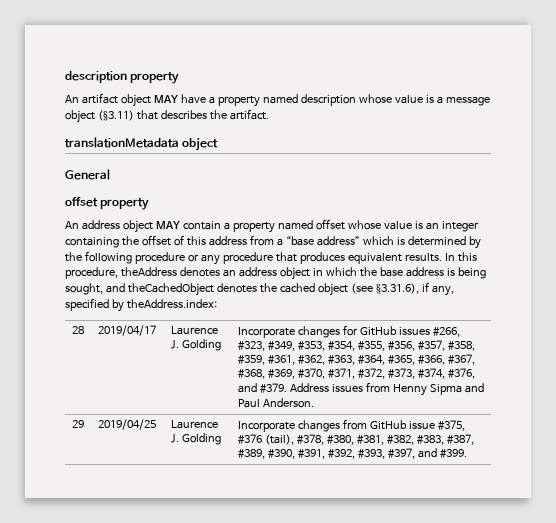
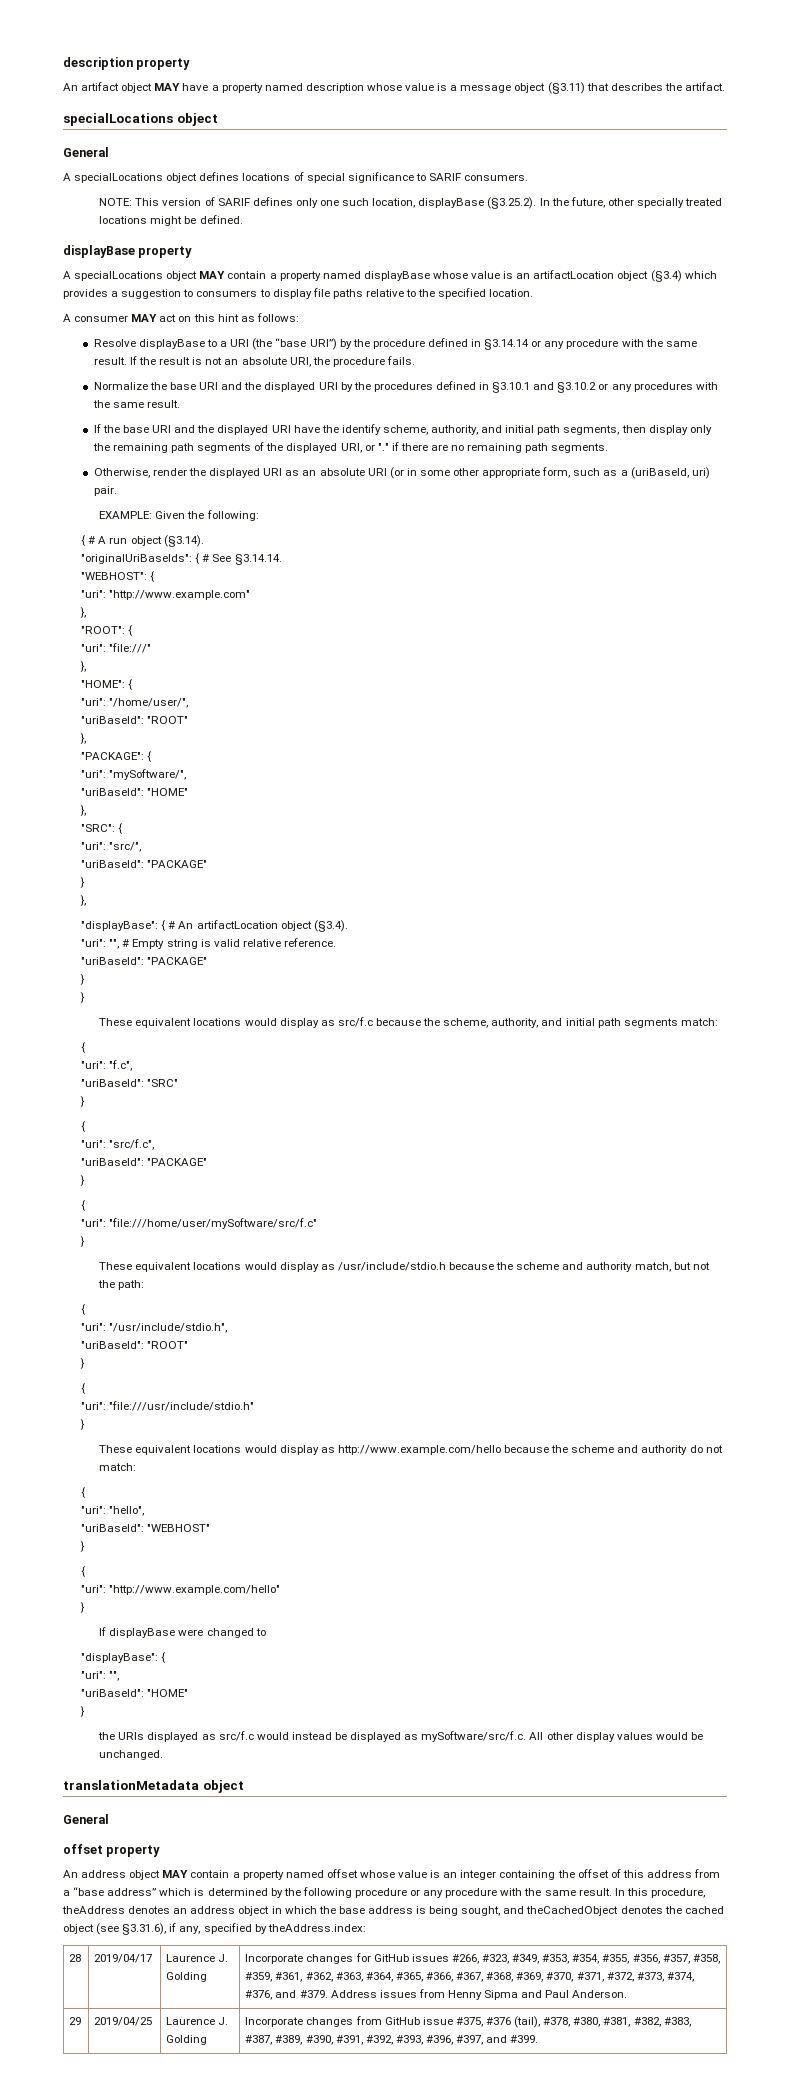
  An artifact object MAY have a property named description whose value is a message object (§3.11) that describes the artifact.
+ specialLocations object
+ General
+ A specialLocations object defines locations of special significance to SARIF consumers.
+ NOTE: This version of SARIF defines only one such location, displayBase (§3.25.2). In the future, other specially treated locations might be defined.
+ displayBase property
+ A specialLocations object MAY contain a property named displayBase whose value is an artifactLocation object (§3.4) which provides a suggestion to consumers to display file paths relative to the specified location.
+ A consumer MAY act on this hint as follows:
+ Resolve displayBase to a URI (the “base URI”) by the procedure defined in §3.14.14 or any procedure with the same result. If the result is not an absolute URI, the procedure fails.
+ Normalize the base URI and the displayed URI by the procedures defined in §3.10.1 and §3.10.2 or any procedures with the same result.
+ If the base URI and the displayed URI have the identify scheme, authority, and initial path segments, then display only the remaining path segments of the displayed URI, or "." if there are no remaining path segments.
+ Otherwise, render the displayed URI as an absolute URI (or in some other appropriate form, such as a (uriBaseId, uri) pair.
+ EXAMPLE: Given the following:
+ { # A run object (§3.14).
+ "originalUriBaseIds": { # See §3.14.14.
+ "WEBHOST": {
+ "uri": "http://www.example.com"
+ },
+ "ROOT": {
+ "uri": "file:///"
+ },
+ "HOME": {
+ "uri": "/home/user/",
+ "uriBaseId": "ROOT"
+ },
+ "PACKAGE": {
+ "uri": "mySoftware/",
+ "uriBaseId": "HOME"
+ },
+ "SRC": {
+ "uri": "src/",
+ "uriBaseId": "PACKAGE"
+ }
+ },
+ "displayBase": { # An artifactLocation object (§3.4).
+ "uri": "", # Empty string is valid relative reference.
+ "uriBaseId": "PACKAGE"
+ }
+ }
+ These equivalent locations would display as src/f.c because the scheme, authority, and initial path segments match:
+ {
+ "uri": "f.c",
+ "uriBaseId": "SRC"
+ }
+ {
+ "uri": "src/f.c",
+ "uriBaseId": "PACKAGE"
+ }
+ {
+ "uri": "file:///home/user/mySoftware/src/f.c"
+ }
+ These equivalent locations would display as /usr/include/stdio.h because the scheme and authority match, but not the path:
+ {
+ "uri": "/usr/include/stdio.h",
+ "uriBaseId": "ROOT"
+ }
+ {
+ "uri": "file:///usr/include/stdio.h"
+ }
+ These equivalent locations would display as http://www.example.com/hello because the scheme and authority do not match:
+ {
+ "uri": "hello",
+ "uriBaseId": "WEBHOST"
+ }
+ {
+ "uri": "http://www.example.com/hello"
+ }
+ If displayBase were changed to
+ "displayBase": {
+ "uri": "",
+ "uriBaseId": "HOME"
+ }
+ the URIs displayed as src/f.c would instead be displayed as mySoftware/src/f.c. All other display values would be unchanged.
- An address object MAY contain a property named offset whose value is an integer containing the offset of this address from a “base address” which is determined by the following procedure or any procedure that produces equivalent results.
+ An address object MAY contain a property named offset whose value is an integer containing the offset of this address from a “base address” which is determined by the following procedure or any procedure with the same result.
- 29 | 2019/04/25 | Laurence J. Golding | Incorporate changes from GitHub issue #375, #376 (tail), #378, #380, #381, #382, #383, #387, #389, #390, #391, #392, #393, #397, and #399.
+ 29 | 2019/04/25 | Laurence J. Golding | Incorporate changes from GitHub issue #375, #376 (tail), #378, #380, #381, #382, #383, #387, #389, #390, #391, #392, #393, #396, #397, and #399.

